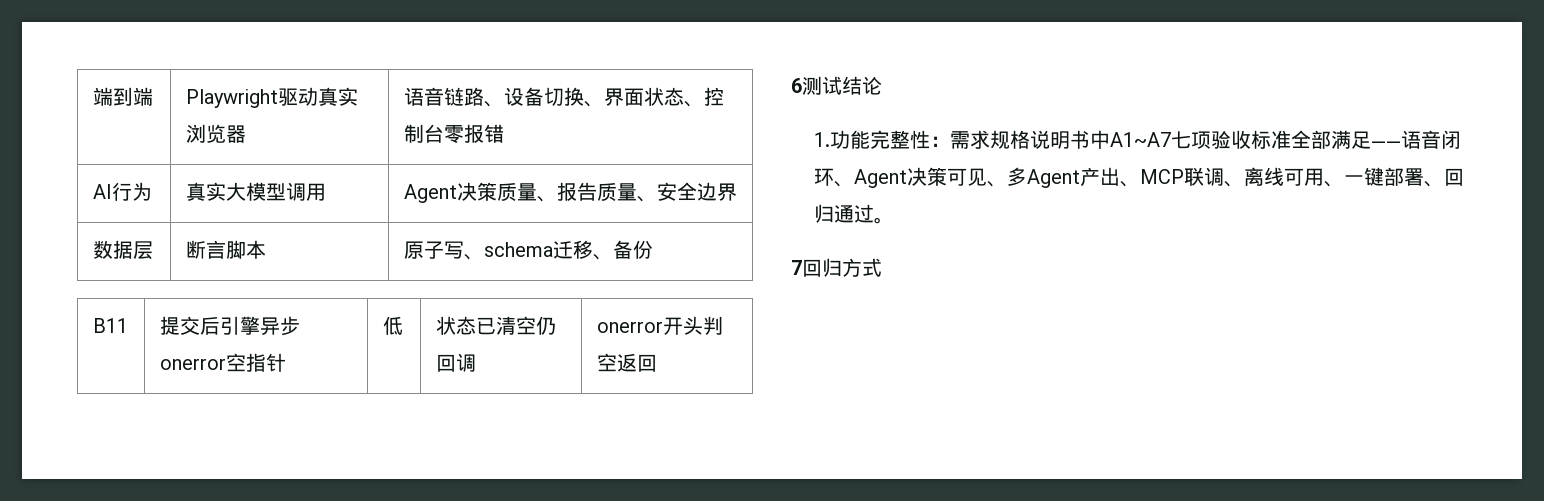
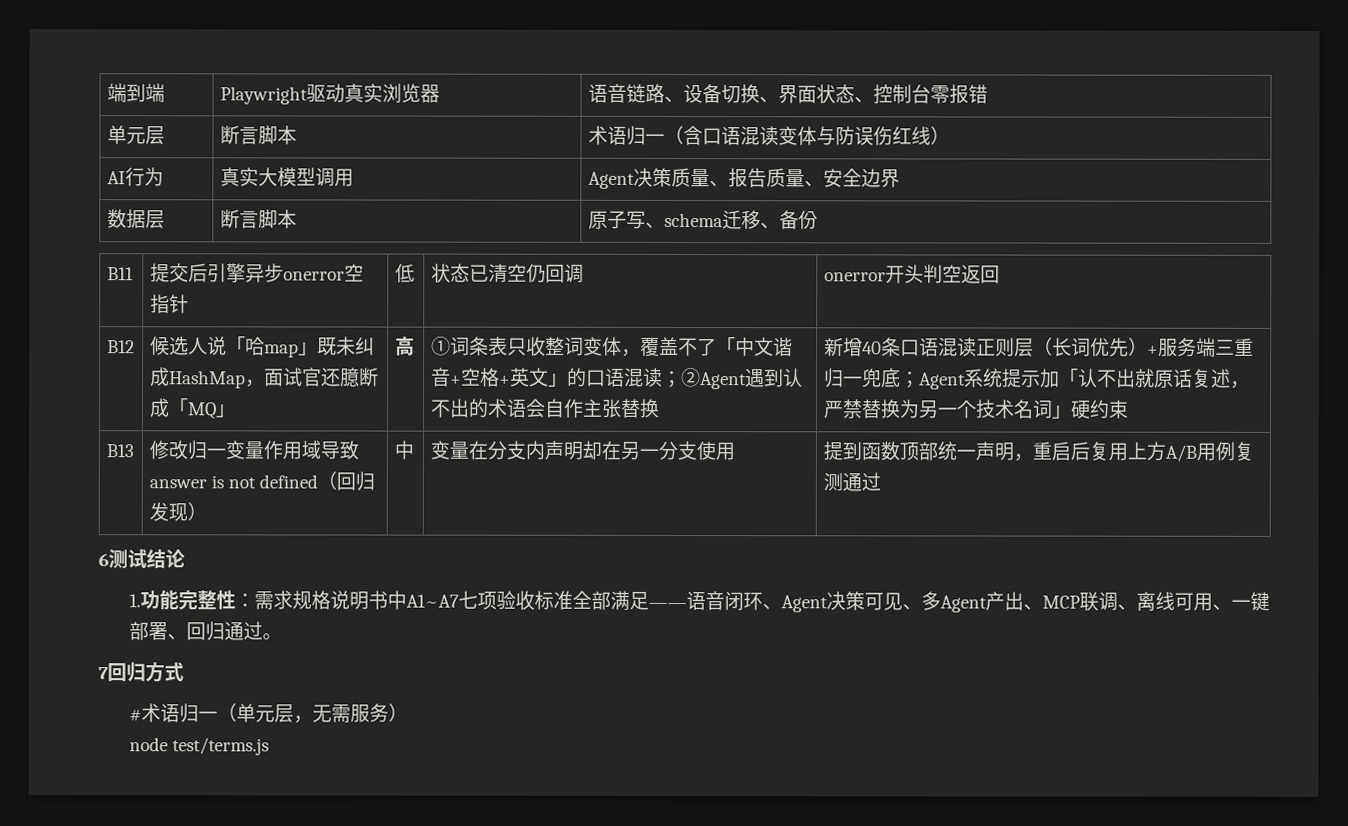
+ 单元层 | 断言脚本 | 术语归一（含口语混读变体与防误伤红线）
+ B12 | 候选人说「哈map」既未纠成HashMap，面试官还臆断成「MQ」 | 高 | ①词条表只收整词变体，覆盖不了「中文谐音+空格+英文」的口语混读；②Agent遇到认不出的术语会自作主张替换 | 新增40条口语混读正则层（长词优先）+服务端三重归一兜底；Agent系统提示加「认不出就原话复述，严禁替换为另一个技术名词」硬约束
+ B13 | 修改归一变量作用域导致answer is not defined（回归发现） | 中 | 变量在分支内声明却在另一分支使用 | 提到函数顶部统一声明，重启后复用上方A/B用例复测通过
+ #术语归一（单元层，无需服务）
+ node test/terms.js

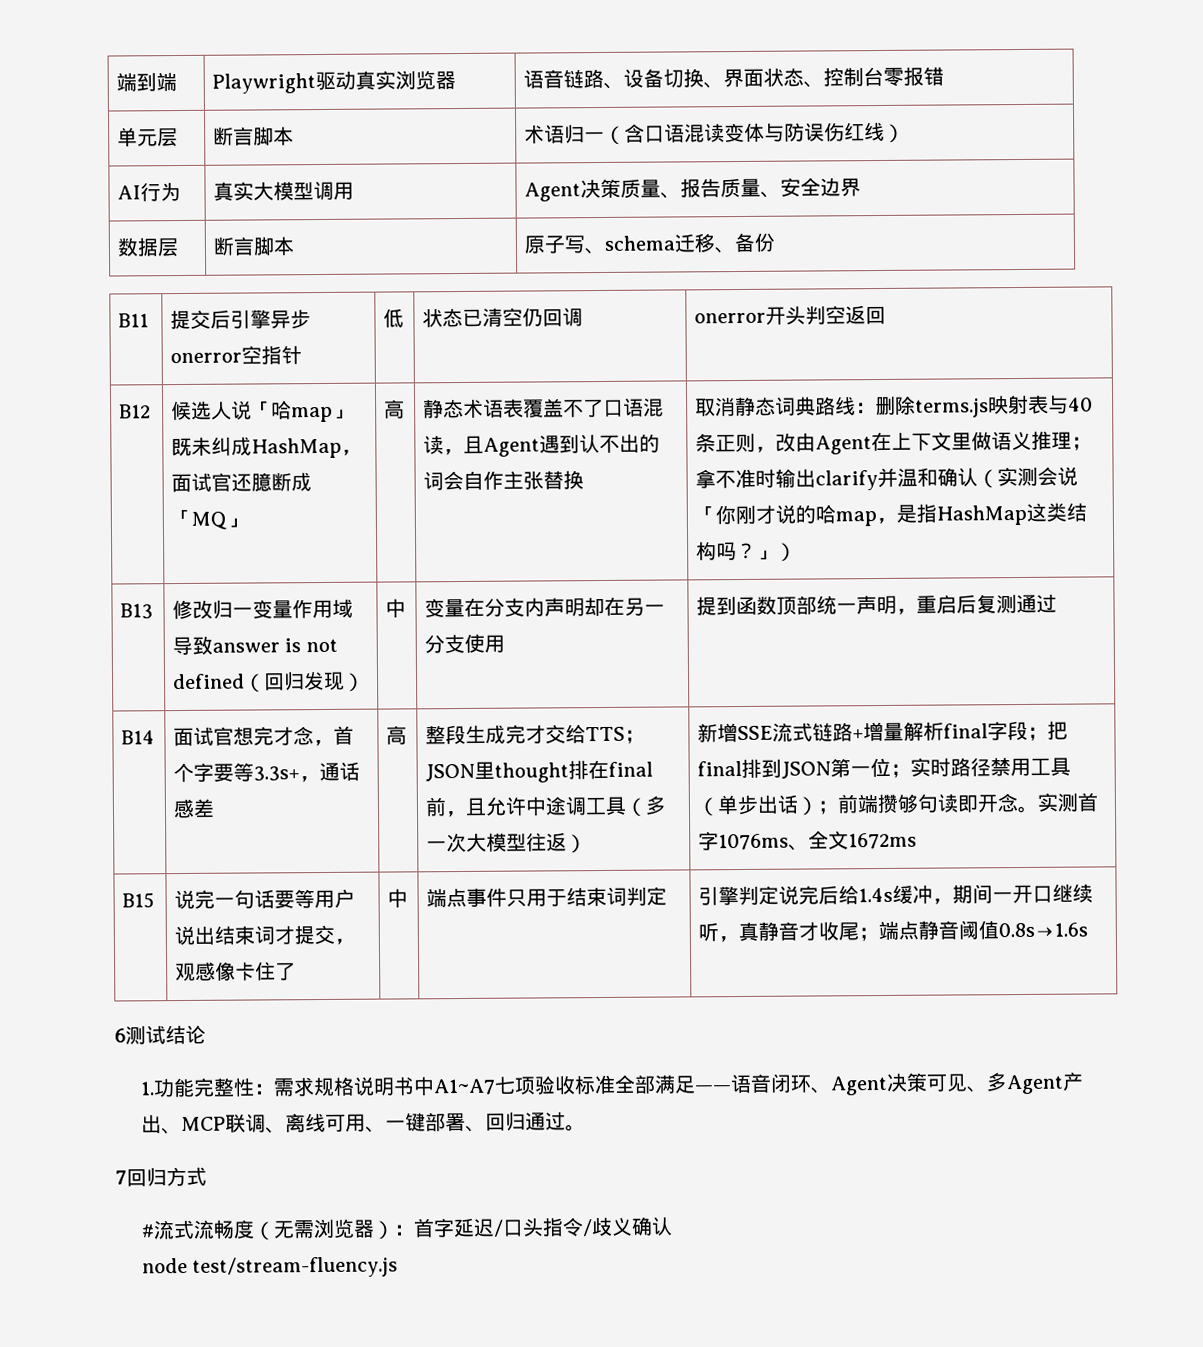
- ①词条表只收整词变体，覆盖不了「中文谐音+空格+英文」的口语混读；②Agent遇到认不出的术语会自作主张替换
+ 静态术语表覆盖不了口语混读，且Agent遇到认不出的词会自作主张替换
- 新增40条口语混读正则层（长词优先）+服务端三重归一兜底；Agent系统提示加「认不出就原话复述，严禁替换为另一个技术名词」硬约束
+ 取消静态词典路线：删除terms.js映射表与40条正则，改由Agent在上下文里做语义推理；拿不准时输出clarify并温和确认（实测会说「你刚才说的哈map，是指HashMap这类结构吗？」）
- B13 | 修改归一变量作用域导致answer is not defined（回归发现） | 中 | 变量在分支内声明却在另一分支使用 | 提到函数顶部统一声明，重启后复用上方A/B用例复测通过
+ B13 | 修改归一变量作用域导致answer is not defined（回归发现） | 中 | 变量在分支内声明却在另一分支使用 | 提到函数顶部统一声明，重启后复测通过
+ B14 | 面试官想完才念，首个字要等3.3s+，通话感差 | 高 | 整段生成完才交给TTS；JSON里thought排在final前，且允许中途调工具（多一次大模型往返） | 新增SSE流式链路+增量解析final字段；把final排到JSON第一位；实时路径禁用工具（单步出话）；前端攒够句读即开念。实测首字1076ms、全文1672ms
+ B15 | 说完一句话要等用户说出结束词才提交，观感像卡住了 | 中 | 端点事件只用于结束词判定 | 引擎判定说完后给1.4s缓冲，期间一开口继续听，真静音才收尾；端点静音阈值0.8s→1.6s
- #术语归一（单元层，无需服务）
+ #流式流畅度（无需浏览器）：首字延迟/口头指令/歧义确认
- node test/terms.js
+ node test/stream-fluency.js

